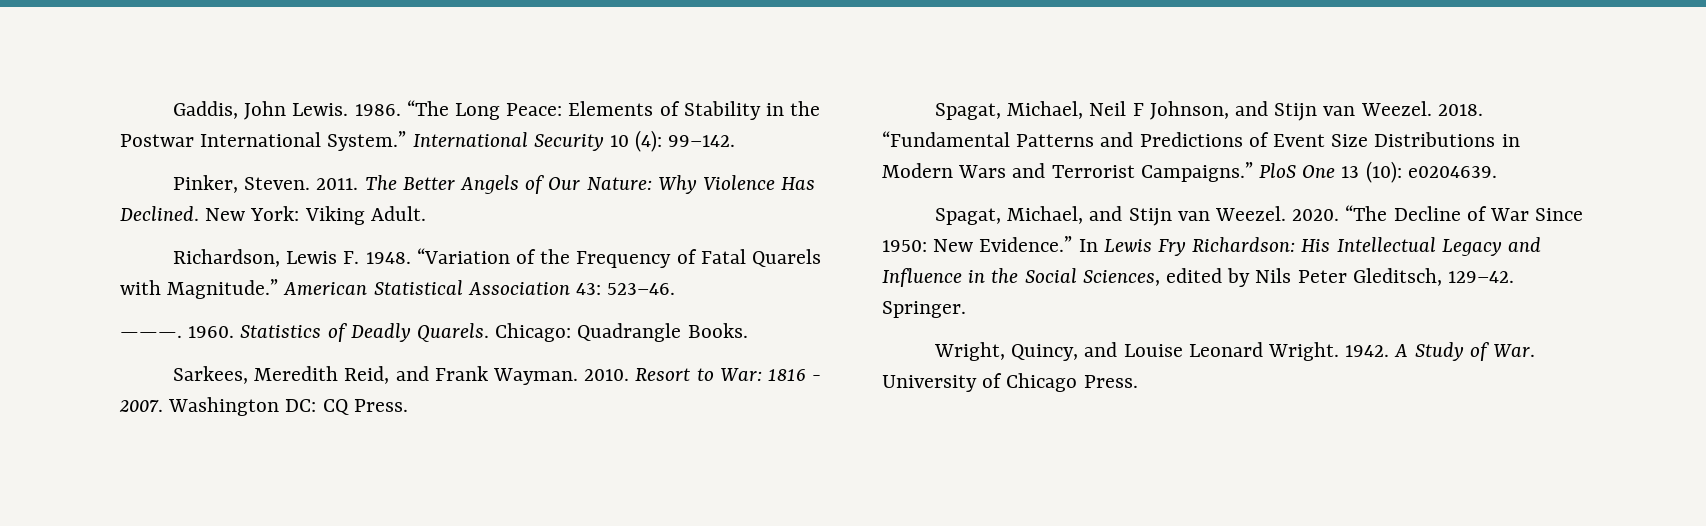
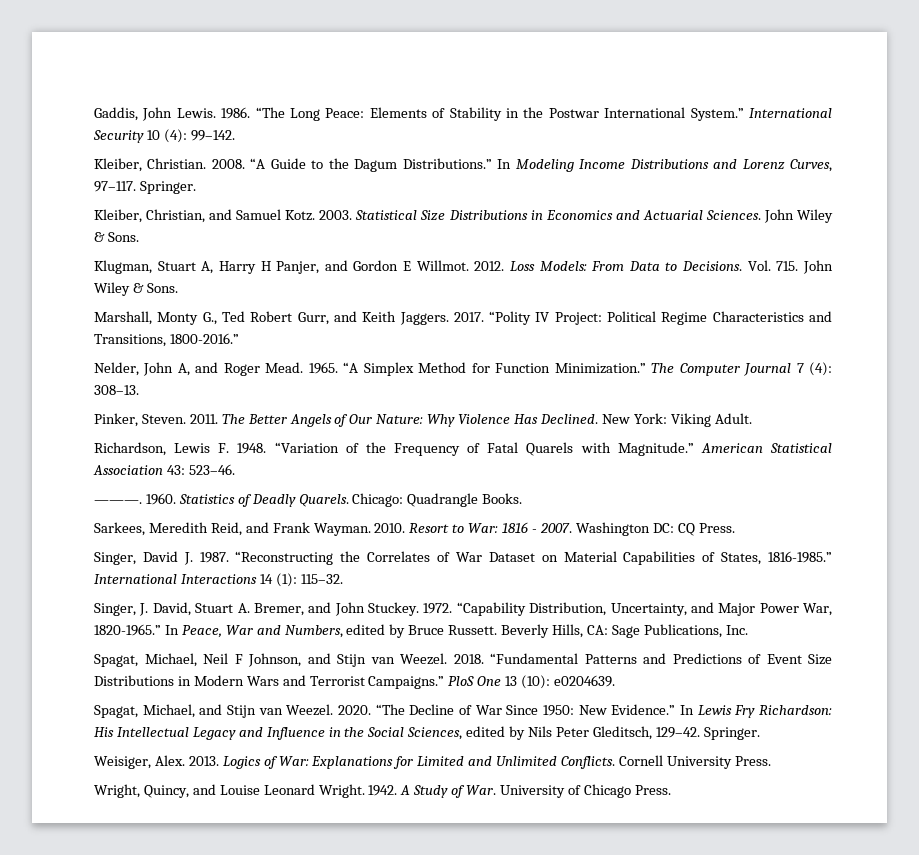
+ Kleiber, Christian. 2008. “A Guide to the Dagum Distributions.” In Modeling Income Distributions and Lorenz Curves, 97–117. Springer.
+ Kleiber, Christian, and Samuel Kotz. 2003. Statistical Size Distributions in Economics and Actuarial Sciences. John Wiley & Sons.
+ Klugman, Stuart A, Harry H Panjer, and Gordon E Willmot. 2012. Loss Models: From Data to Decisions. Vol. 715. John Wiley & Sons.
+ Marshall, Monty G., Ted Robert Gurr, and Keith Jaggers. 2017. “Polity IV Project: Political Regime Characteristics and Transitions, 1800-2016.”
+ Nelder, John A, and Roger Mead. 1965. “A Simplex Method for Function Minimization.” The Computer Journal 7 (4): 308–13.
+ Singer, David J. 1987. “Reconstructing the Correlates of War Dataset on Material Capabilities of States, 1816-1985.” International Interactions 14 (1): 115–32.
+ Singer, J. David, Stuart A. Bremer, and John Stuckey. 1972. “Capability Distribution, Uncertainty, and Major Power War, 1820-1965.” In Peace, War and Numbers, edited by Bruce Russett. Beverly Hills, CA: Sage Publications, Inc.
+ Weisiger, Alex. 2013. Logics of War: Explanations for Limited and Unlimited Conflicts. Cornell University Press.

